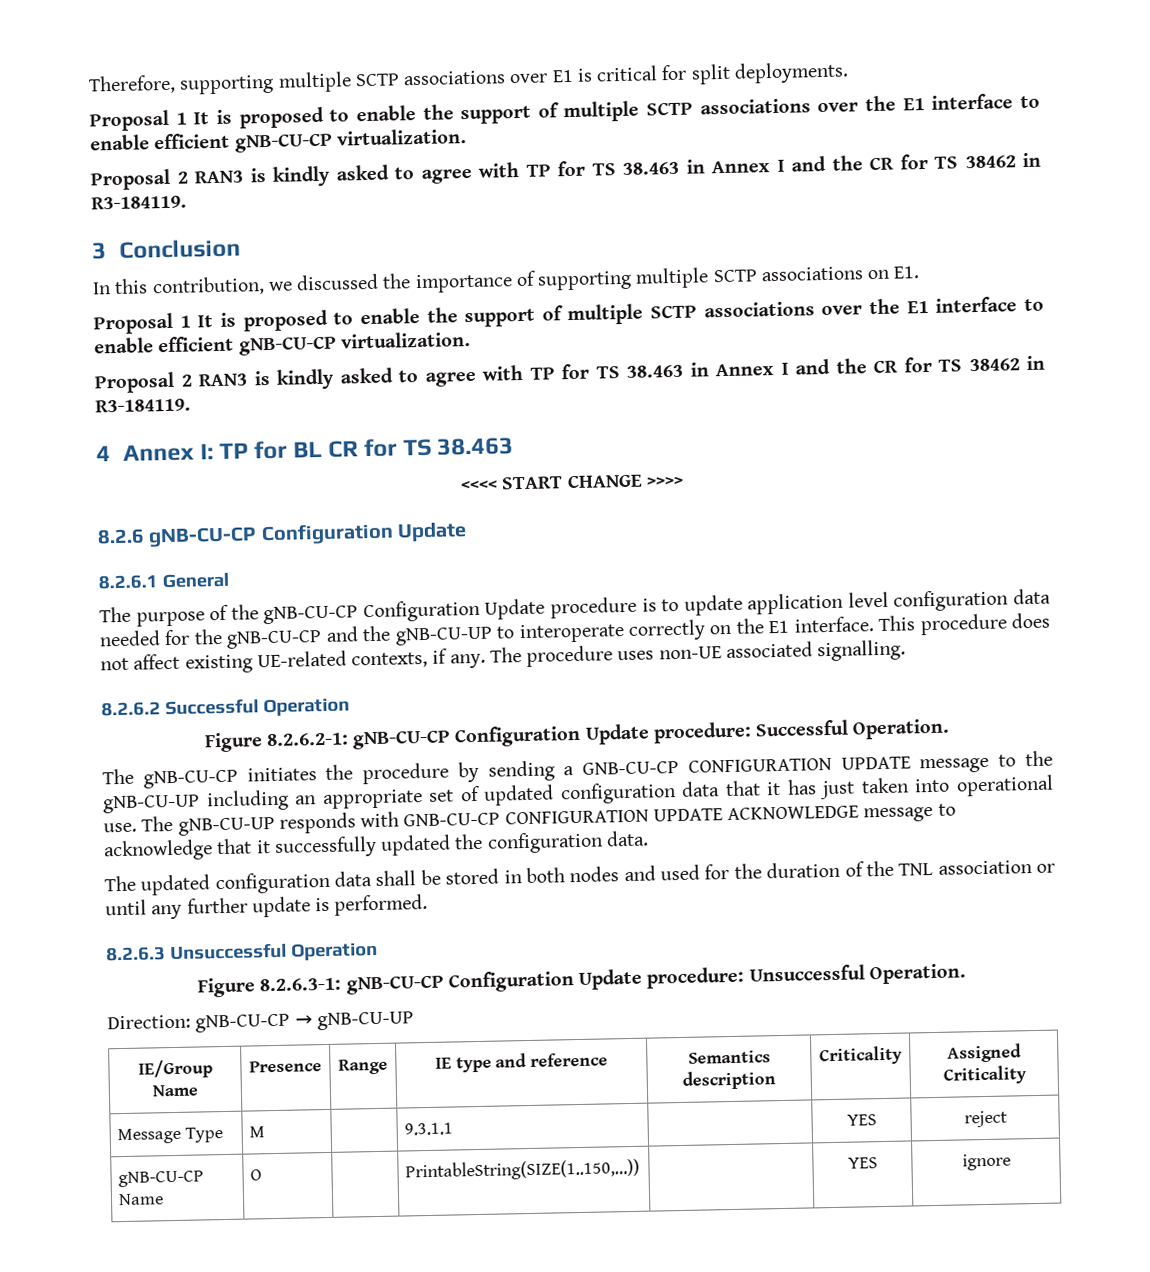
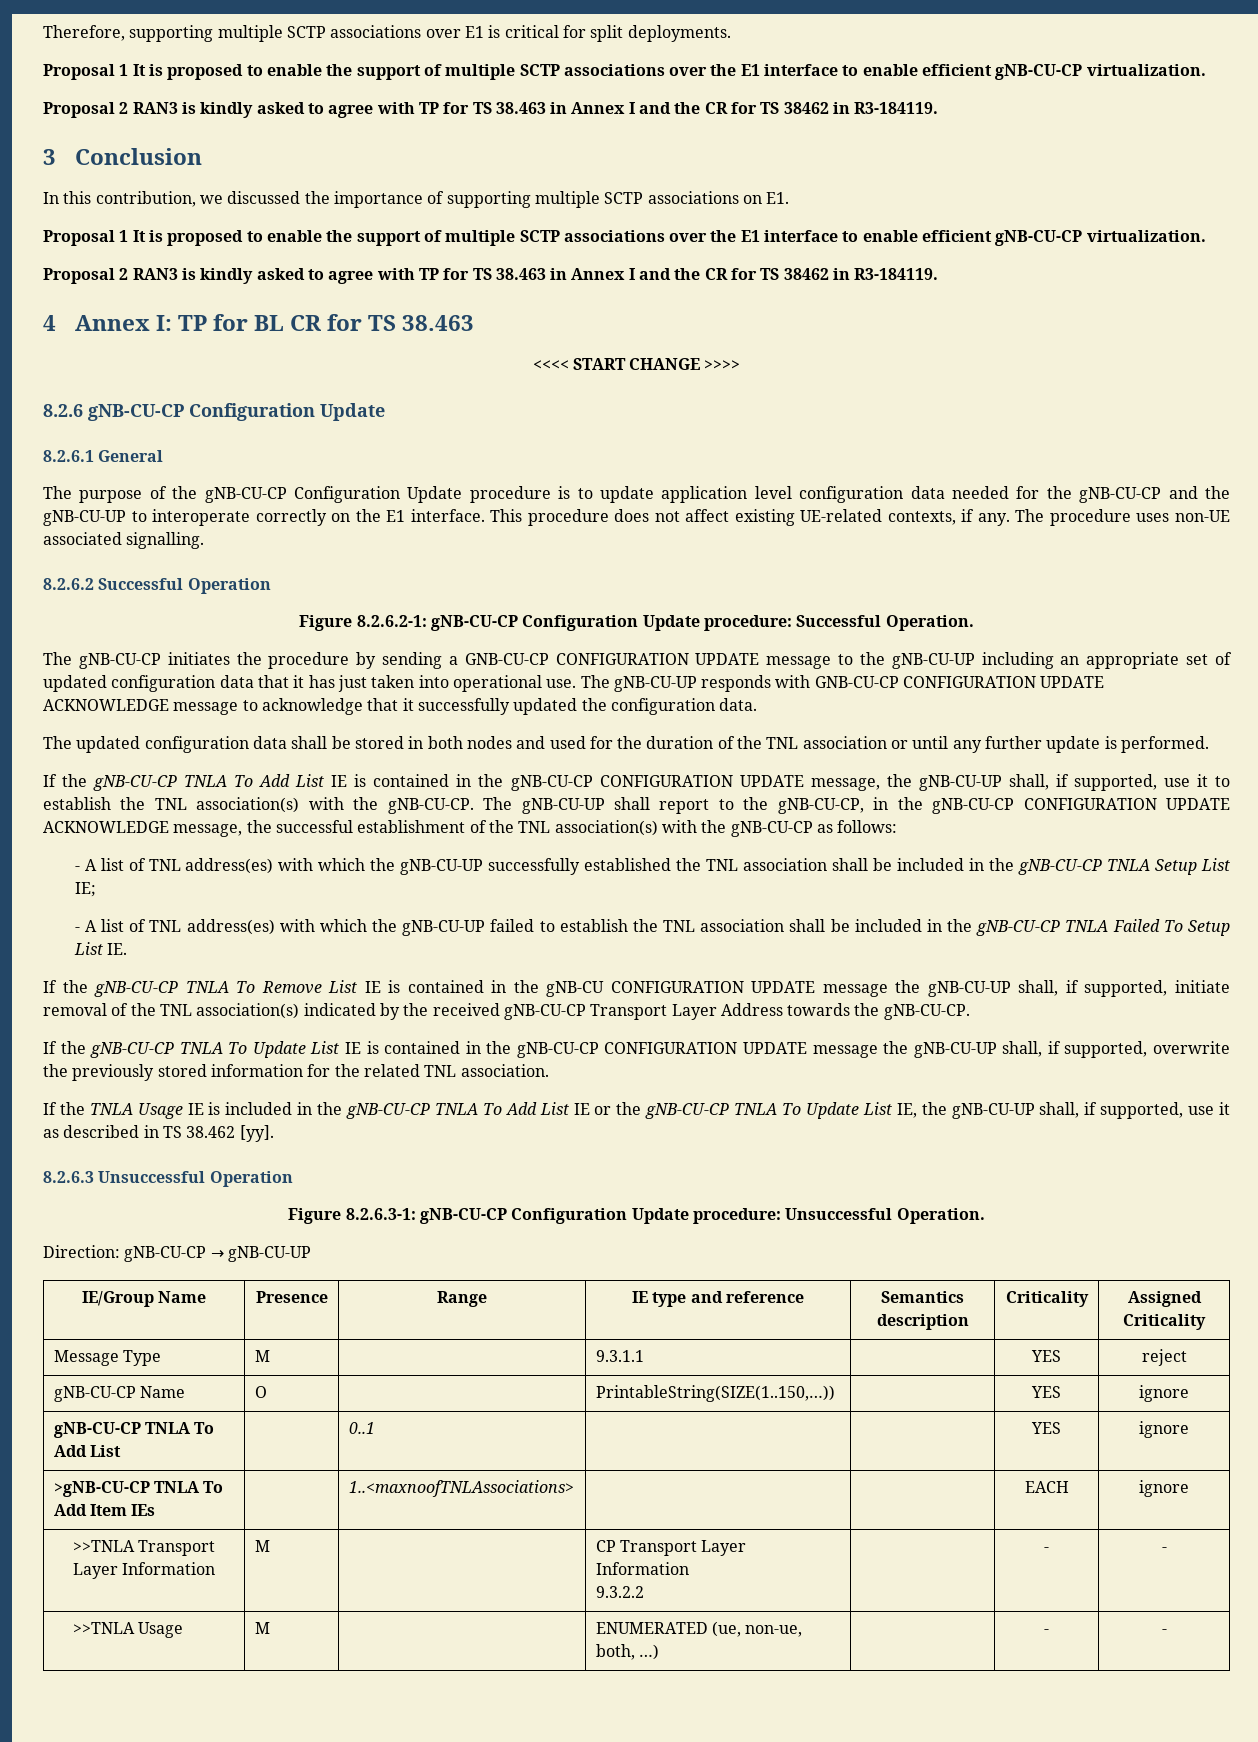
+ If the gNB-CU-CP TNLA To Add List IE is contained in the gNB-CU-CP CONFIGURATION UPDATE message, the gNB-CU-UP shall, if supported, use it to establish the TNL association(s) with the gNB-CU-CP. The gNB-CU-UP shall report to the gNB-CU-CP, in the gNB-CU-CP CONFIGURATION UPDATE ACKNOWLEDGE message, the successful establishment of the TNL association(s) with the gNB-CU-CP as follows:
+ - A list of TNL address(es) with which the gNB-CU-UP successfully established the TNL association shall be included in the gNB-CU-CP TNLA Setup List IE;
+ - A list of TNL address(es) with which the gNB-CU-UP failed to establish the TNL association shall be included in the gNB-CU-CP TNLA Failed To Setup List IE.
+ If the gNB-CU-CP TNLA To Remove List IE is contained in the gNB-CU CONFIGURATION UPDATE message the gNB-CU-UP shall, if supported, initiate removal of the TNL association(s) indicated by the received gNB-CU-CP Transport Layer Address towards the gNB-CU-CP.
+ If the gNB-CU-CP TNLA To Update List IE is contained in the gNB-CU-CP CONFIGURATION UPDATE message the gNB-CU-UP shall, if supported, overwrite the previously stored information for the related TNL association.
+ If the TNLA Usage IE is included in the gNB-CU-CP TNLA To Add List IE or the gNB-CU-CP TNLA To Update List IE, the gNB-CU-UP shall, if supported, use it as described in TS 38.462 [yy].
+ gNB-CU-CP TNLA To Add List | | 0..1 | | | YES | ignore
+ >gNB-CU-CP TNLA To Add Item IEs | | 1..<maxnoofTNLAssociations> | | | EACH | ignore
+ >>TNLA Transport Layer Information | M | | CP Transport Layer Information
+ 9.3.2.2 | | - | -
+ >>TNLA Usage | M | | ENUMERATED (ue, non-ue, both, …) | | - | -

